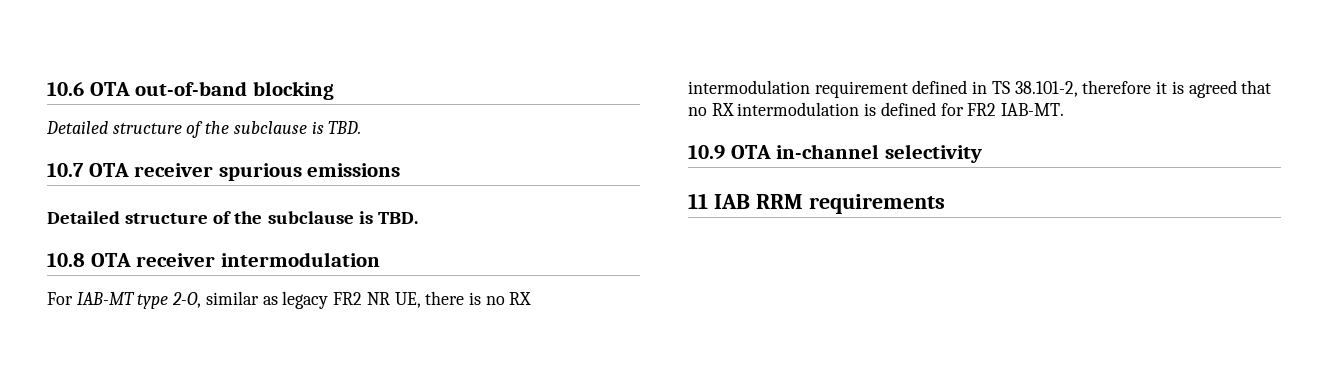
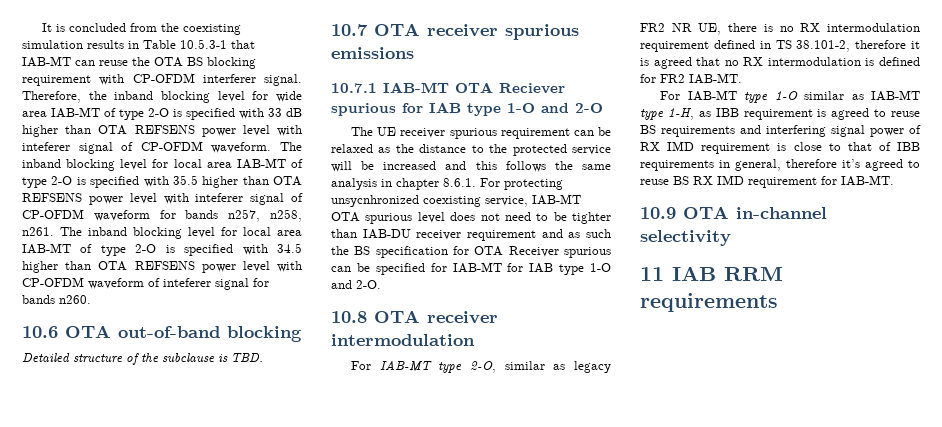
+ It is concluded from the coexisting simulation results in Table 10.5.3-1 that IAB-MT can reuse the OTA BS blocking requirement with CP-OFDM interferer signal. Therefore, the inband blocking level for wide area IAB-MT of type 2-O is specified with 33 dB higher than OTA REFSENS power level with inteferer signal of CP-OFDM waveform. The inband blocking level for local area IAB-MT of type 2-O is specified with 35.5 higher than OTA REFSENS power level with inteferer signal of CP-OFDM waveform for bands n257, n258, n261. The inband blocking level for local area IAB-MT of type 2-O is specified with 34.5 higher than OTA REFSENS power level with CP-OFDM waveform of inteferer signal for bands n260.
  10.7 OTA receiver spurious emissions
- Detailed structure of the subclause is TBD.
+ 10.7.1 IAB-MT OTA Reciever spurious for IAB type 1-O and 2-O
+ The UE receiver spurious requirement can be relaxed as the distance to the protected service will be increased and this follows the same analysis in chapter 8.6.1. For protecting unsycnhronized coexisting service, IAB-MT OTA spurious level does not need to be tighter than IAB-DU receiver requirement and as such the BS specification for OTA Receiver spurious can be specified for IAB-MT for IAB type 1-O and 2-O.
+ For IAB-MT type 1-O similar as IAB-MT type 1-H, as IBB requirement is agreed to reuse BS requirements and interfering signal power of RX IMD requirement is close to that of IBB requirements in general, therefore it’s agreed to reuse BS RX IMD requirement for IAB-MT.

